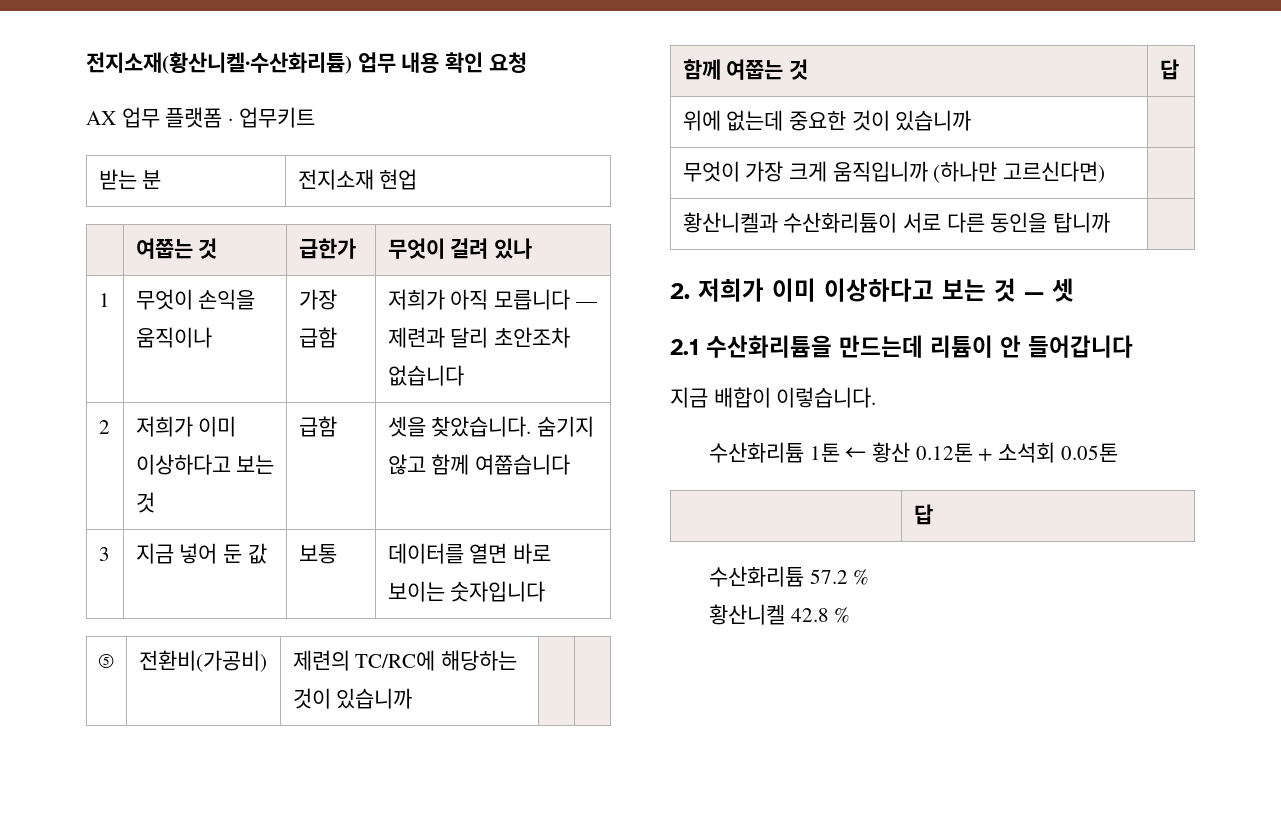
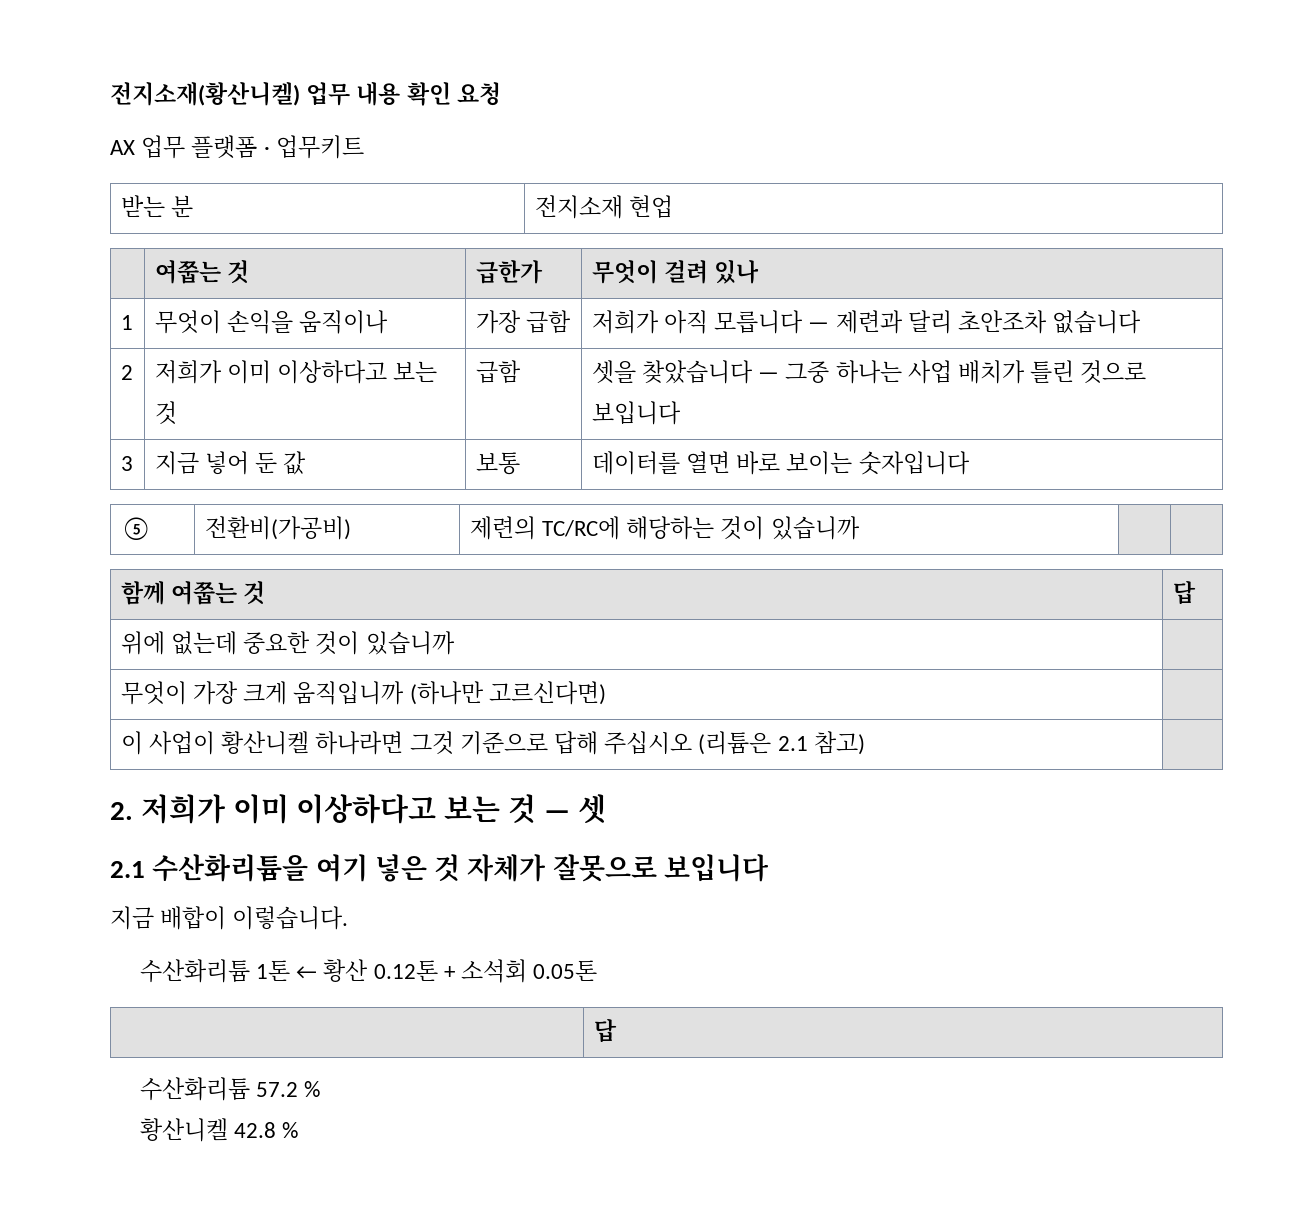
- 전지소재(황산니켈·수산화리튬) 업무 내용 확인 요청
+ 전지소재(황산니켈) 업무 내용 확인 요청
- 2 | 저희가 이미 이상하다고 보는 것 | 급함 | 셋을 찾았습니다. 숨기지 않고 함께 여쭙습니다
+ 2 | 저희가 이미 이상하다고 보는 것 | 급함 | 셋을 찾았습니다 — 그중 하나는 사업 배치가 틀린 것으로 보입니다
- 황산니켈과 수산화리튬이 서로 다른 동인을 탑니까 |
+ 이 사업이 황산니켈 하나라면 그것 기준으로 답해 주십시오 (리튬은 2.1 참고) |
- 2.1 수산화리튬을 만드는데 리튬이 안 들어갑니다
+ 2.1 수산화리튬을 여기 넣은 것 자체가 잘못으로 보입니다

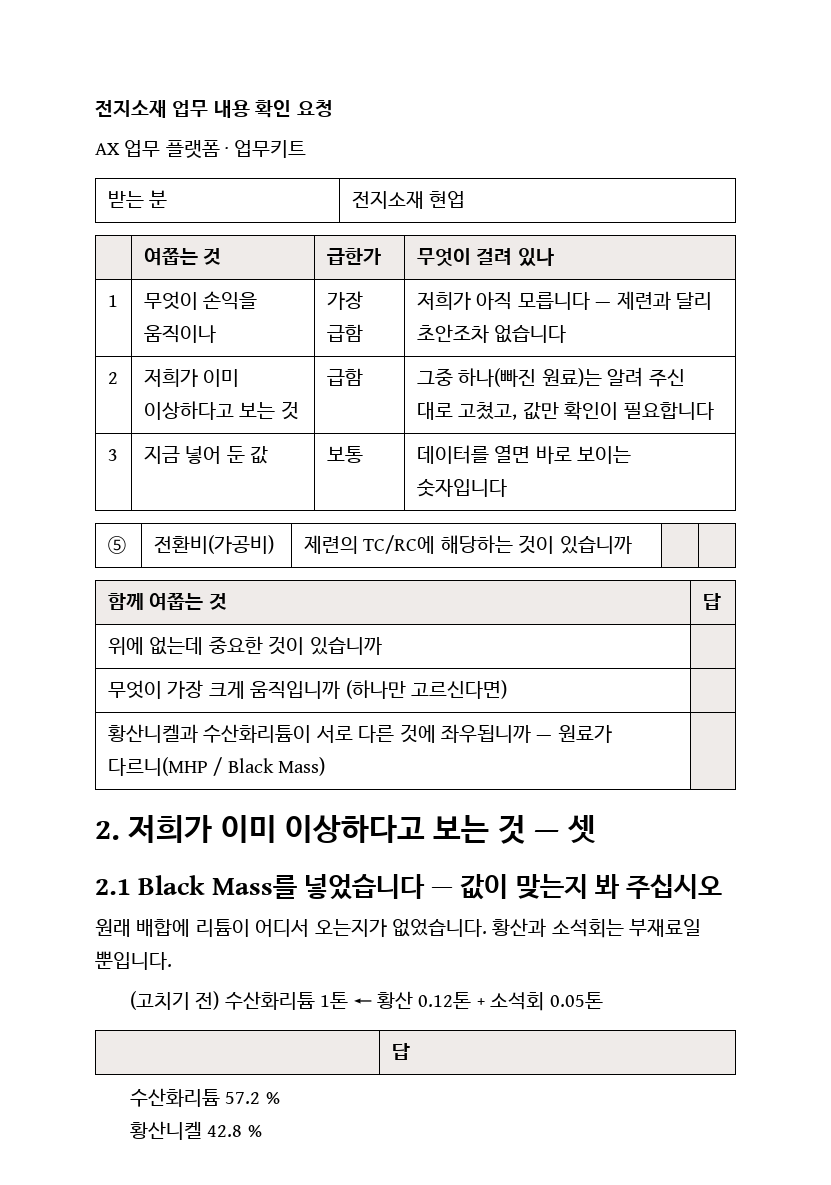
- 전지소재(황산니켈) 업무 내용 확인 요청
+ 전지소재 업무 내용 확인 요청
- 2 | 저희가 이미 이상하다고 보는 것 | 급함 | 셋을 찾았습니다 — 그중 하나는 사업 배치가 틀린 것으로 보입니다
+ 2 | 저희가 이미 이상하다고 보는 것 | 급함 | 그중 하나(빠진 원료)는 알려 주신 대로 고쳤고, 값만 확인이 필요합니다
- 이 사업이 황산니켈 하나라면 그것 기준으로 답해 주십시오 (리튬은 2.1 참고) |
+ 황산니켈과 수산화리튬이 서로 다른 것에 좌우됩니까 — 원료가 다르니(MHP / Black Mass) |
- 2.1 수산화리튬을 여기 넣은 것 자체가 잘못으로 보입니다
- 지금 배합이 이렇습니다.
- 수산화리튬 1톤 ← 황산 0.12톤 + 소석회 0.05톤
+ 2.1 Black Mass를 넣었습니다 — 값이 맞는지 봐 주십시오
+ 원래 배합에 리튬이 어디서 오는지가 없었습니다. 황산과 소석회는 부재료일 뿐입니다.
+ (고치기 전) 수산화리튬 1톤 ← 황산 0.12톤 + 소석회 0.05톤

